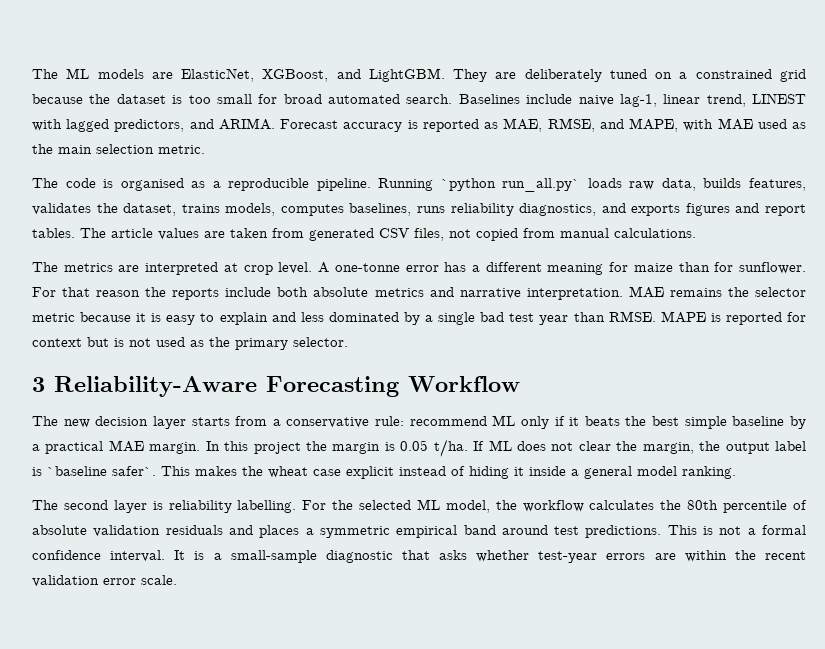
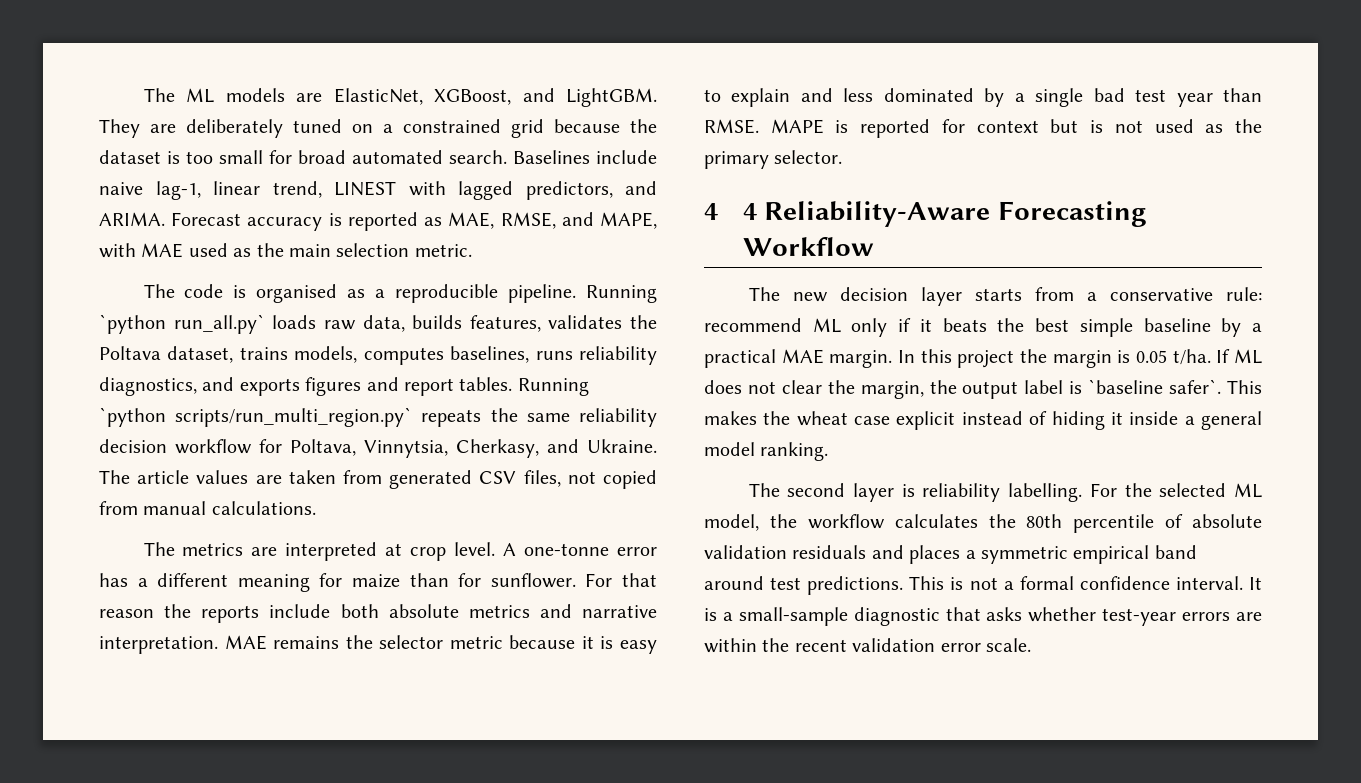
- Running `python run_all.py` loads raw data, builds features, validates the dataset, trains models, computes baselines, runs reliability diagnostics, and exports figures and report tables.
+ Running `python run_all.py` loads raw data, builds features, validates the Poltava dataset, trains models, computes baselines, runs reliability diagnostics, and exports figures and report tables.
+ Running `python scripts/run_multi_region.py` repeats the same reliability decision workflow for Poltava, Vinnytsia, Cherkasy, and Ukraine.
- 3 Reliability-Aware Forecasting Workflow
+ 4 4 Reliability-Aware Forecasting Workflow

